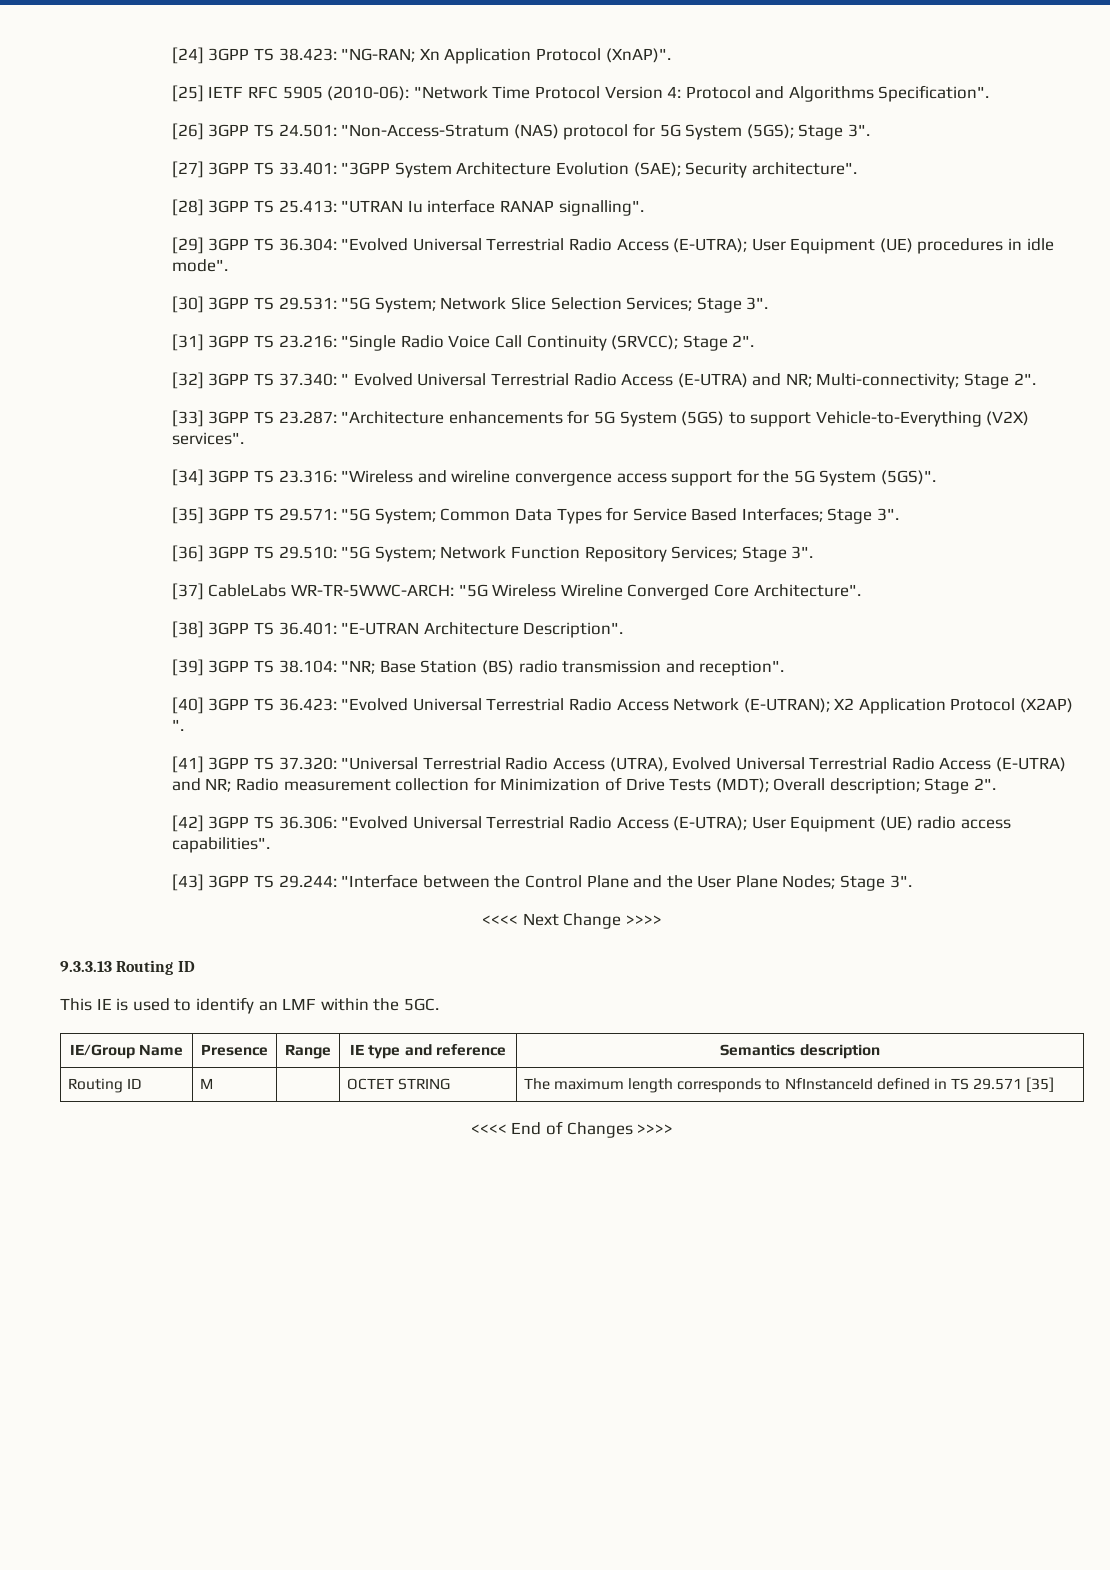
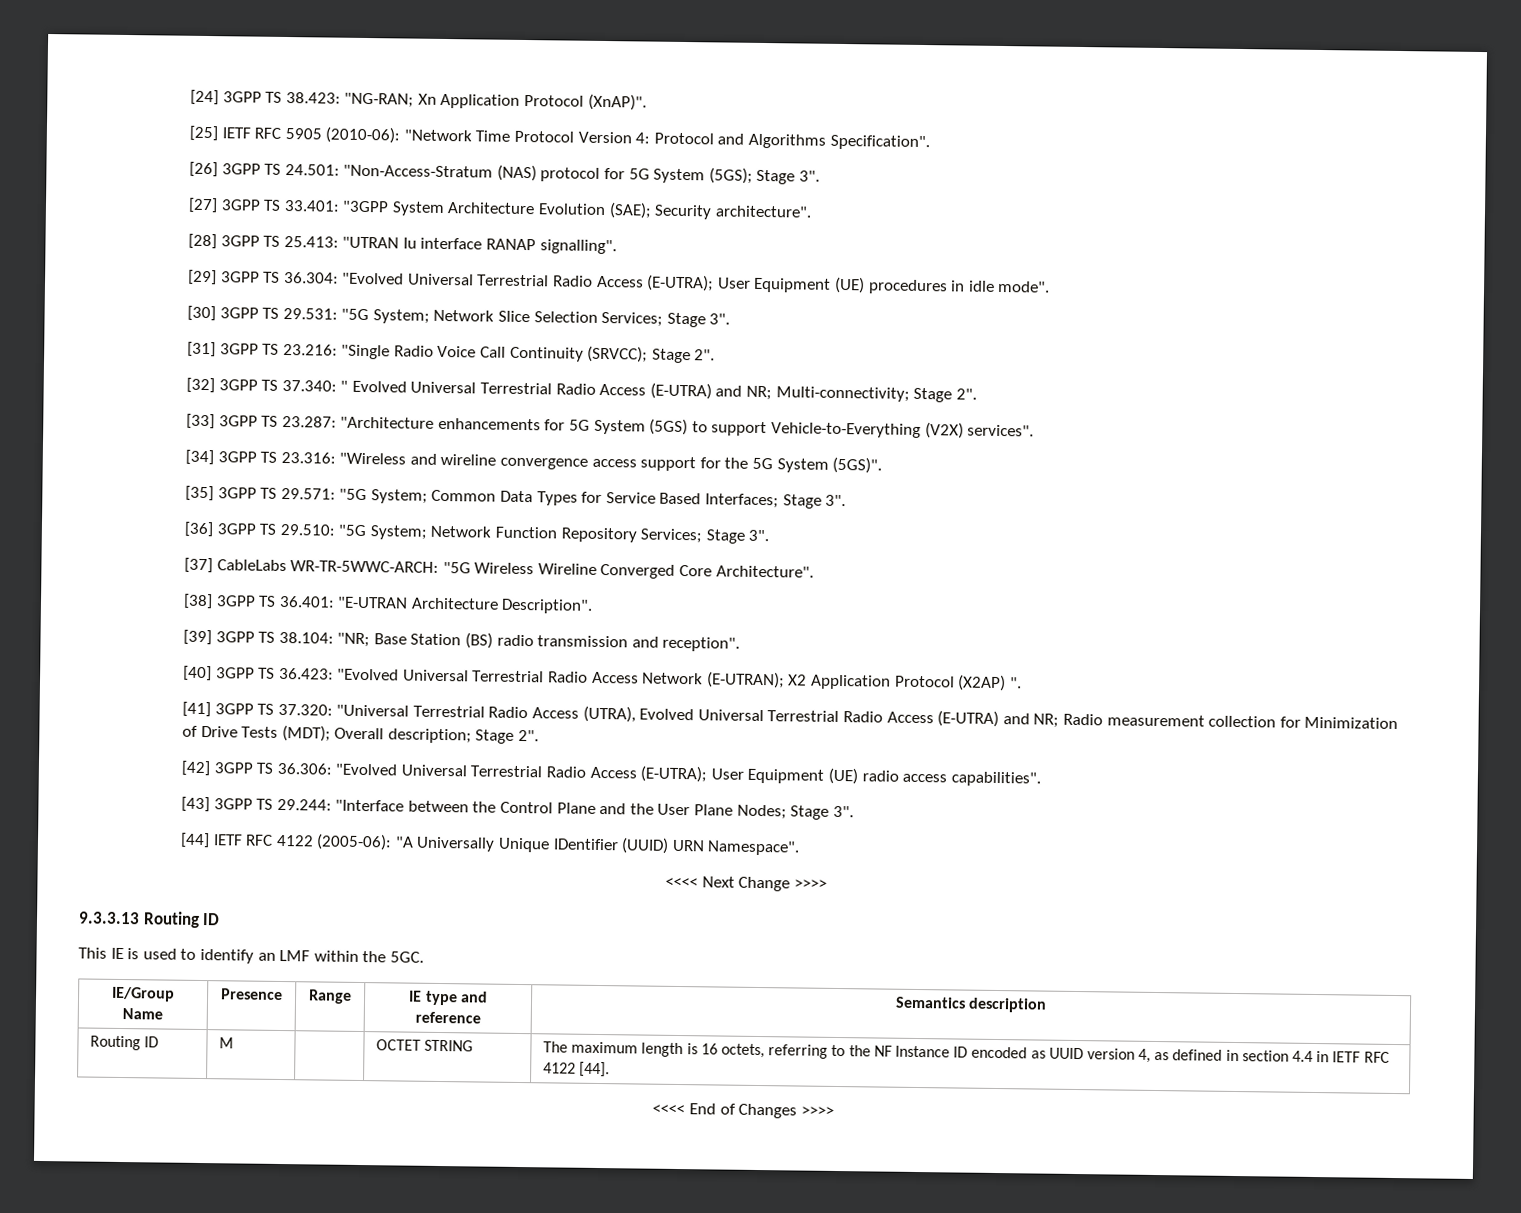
+ [44] IETF RFC 4122 (2005-06): "A Universally Unique IDentifier (UUID) URN Namespace".
- Routing ID | M | | OCTET STRING | The maximum length corresponds to NfInstanceId defined in TS 29.571 [35]
+ Routing ID | M | | OCTET STRING | The maximum length is 16 octets, referring to the NF Instance ID encoded as UUID version 4, as defined in section 4.4 in IETF RFC 4122 [44].

